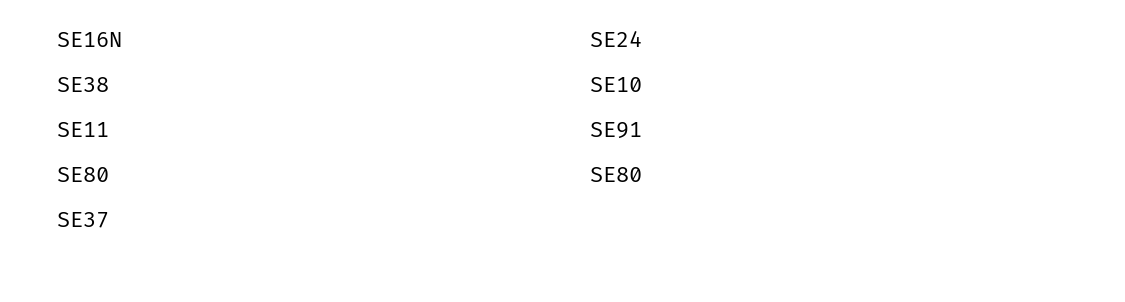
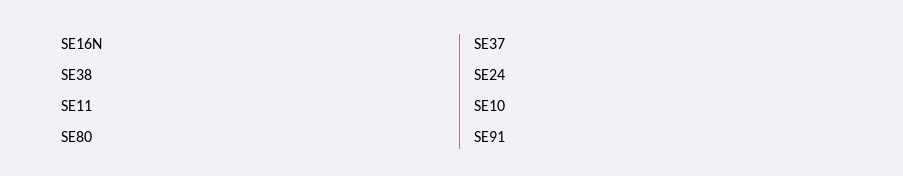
  SE91
- SE80

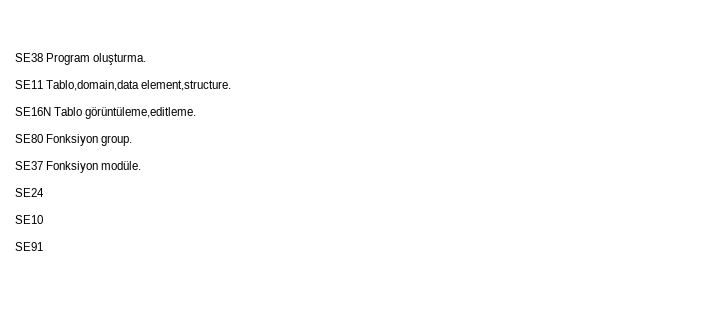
- SE16N
- SE38
+ SE38 Program oluşturma.
- SE11
+ SE11 Tablo,domain,data element,structure.
+ SE16N Tablo görüntüleme,editleme.
- SE80
+ SE80 Fonksiyon group.
- SE37
+ SE37 Fonksiyon modüle.

